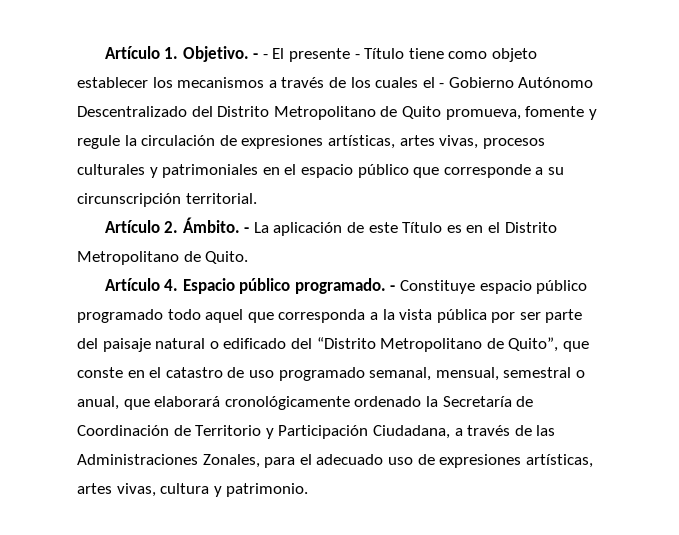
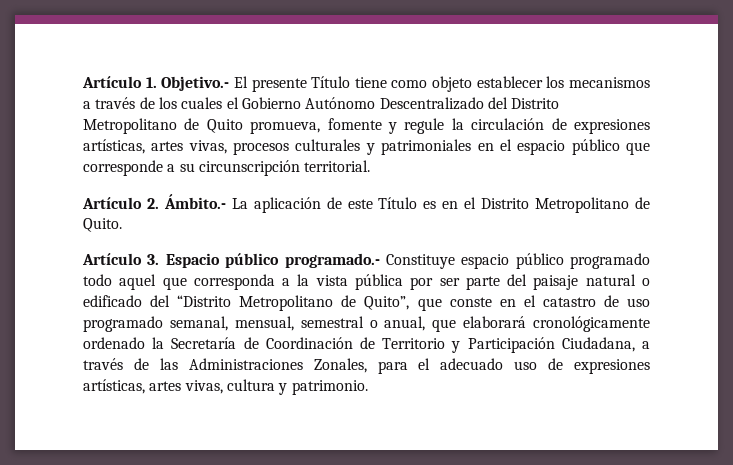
- Artículo 1. Objetivo. - - El presente - Título tiene como objeto establecer los mecanismos a través de los cuales el - Gobierno Autónomo Descentralizado del Distrito Metropolitano de Quito promueva, fomente y regule la circulación de expresiones artísticas, artes vivas, procesos culturales y patrimoniales en el espacio público que corresponde a su circunscripción territorial.
+ Artículo 1. Objetivo.- El presente Título tiene como objeto establecer los mecanismos a través de los cuales el Gobierno Autónomo Descentralizado del Distrito Metropolitano de Quito promueva, fomente y regule la circulación de expresiones artísticas, artes vivas, procesos culturales y patrimoniales en el espacio público que corresponde a su circunscripción territorial.
- Artículo 2. Ámbito. - La aplicación de este Título es en el Distrito Metropolitano de Quito.
+ Artículo 2. Ámbito.- La aplicación de este Título es en el Distrito Metropolitano de Quito.
- Artículo 4. Espacio público programado. - Constituye espacio público programado todo aquel que corresponda a la vista pública por ser parte del paisaje natural o edificado del “Distrito Metropolitano de Quito”, que conste en el catastro de uso programado semanal, mensual, semestral o anual, que elaborará cronológicamente ordenado la Secretaría de Coordinación de Territorio y Participación Ciudadana, a través de las Administraciones Zonales, para el adecuado uso de expresiones artísticas, artes vivas, cultura y patrimonio.
+ Artículo 3. Espacio público programado.- Constituye espacio público programado todo aquel que corresponda a la vista pública por ser parte del paisaje natural o edificado del “Distrito Metropolitano de Quito”, que conste en el catastro de uso programado semanal, mensual, semestral o anual, que elaborará cronológicamente ordenado la Secretaría de Coordinación de Territorio y Participación Ciudadana, a través de las Administraciones Zonales, para el adecuado uso de expresiones artísticas, artes vivas, cultura y patrimonio.

